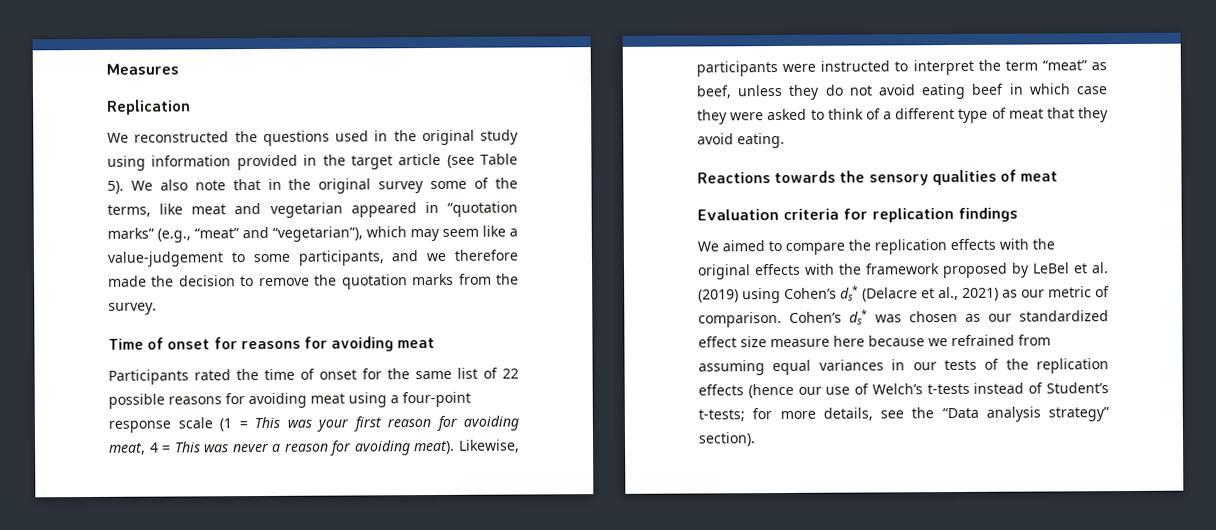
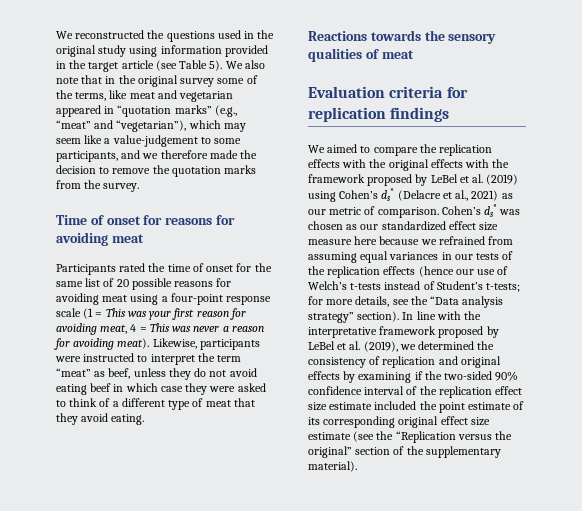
- Measures
- Replication
- Participants rated the time of onset for the same list of 22 possible reasons for avoiding meat using a four-point response scale (1 = This was your first reason for avoiding meat, 4 = This was never a reason for avoiding meat).
+ Participants rated the time of onset for the same list of 20 possible reasons for avoiding meat using a four-point response scale (1 = This was your first reason for avoiding meat, 4 = This was never a reason for avoiding meat).
+ In line with the interpretative framework proposed by LeBel et al. (2019), we determined the consistency of replication and original effects by examining if the two-sided 90% confidence interval of the replication effect size estimate included the point estimate of its corresponding original effect size estimate (see the “Replication versus the original” section of the supplementary material).

